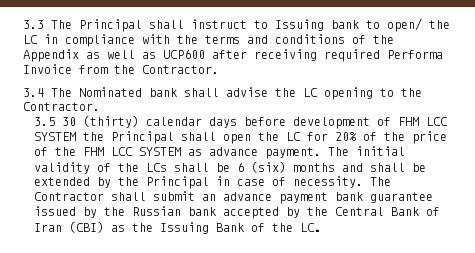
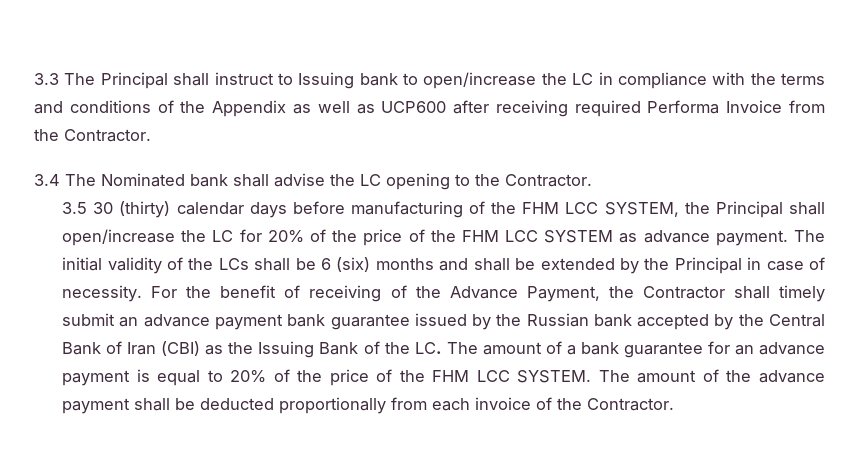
- 3.3 The Principal shall instruct to Issuing bank to open/ the LC in compliance with the terms and conditions of the Appendix as well as UCP600 after receiving required Performa Invoice from the Contractor.
+ 3.3 The Principal shall instruct to Issuing bank to open/increase the LC in compliance with the terms and conditions of the Appendix as well as UCP600 after receiving required Performa Invoice from the Contractor.
- 3.5 30 (thirty) calendar days before development of FHM LCC SYSTEM the Principal shall open the LC for 20% of the price of the FHM LCC SYSTEM as advance payment.
+ 3.5 30 (thirty) calendar days before manufacturing of the FHM LCC SYSTEM, the Principal shall open/increase the LC for 20% of the price of the FHM LCC SYSTEM as advance payment.
- The Contractor shall submit an advance payment bank guarantee issued by the Russian bank accepted by the Central Bank of Iran (CBI) as the Issuing Bank of the LC.
+ For the benefit of receiving of the Advance Payment, the Contractor shall timely submit an advance payment bank guarantee issued by the Russian bank accepted by the Central Bank of Iran (CBI) as the Issuing Bank of the LC. The amount of a bank guarantee for an advance payment is equal to 20% of the price of the FHM LCC SYSTEM. The amount of the advance payment shall be deducted proportionally from each invoice of the Contractor.

